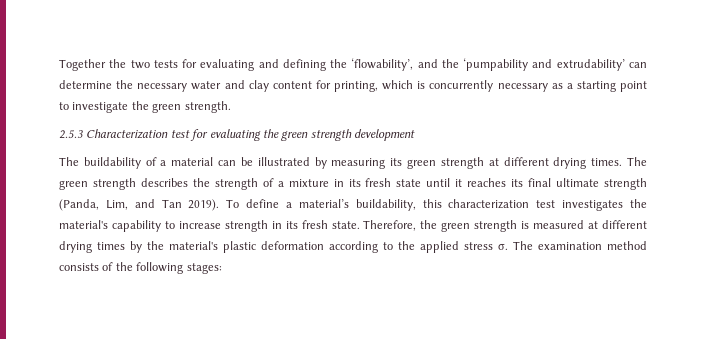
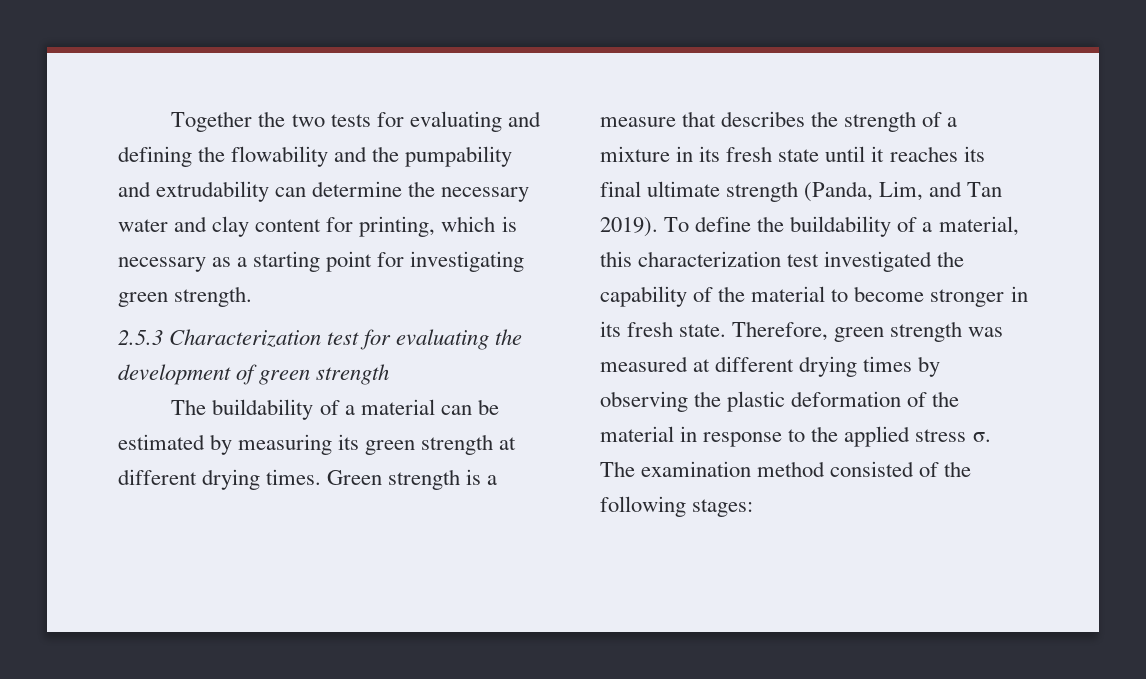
- Together the two tests for evaluating and defining the ‘flowability’, and the ‘pumpability and extrudability’ can determine the necessary water and clay content for printing, which is concurrently necessary as a starting point to investigate the green strength.
+ Together the two tests for evaluating and defining the flowability and the pumpability and extrudability can determine the necessary water and clay content for printing, which is necessary as a starting point for investigating green strength.
- 2.5.3 Characterization test for evaluating the green strength development
+ 2.5.3 Characterization test for evaluating the development of green strength
- The buildability of a material can be illustrated by measuring its green strength at different drying times.
+ The buildability of a material can be estimated by measuring its green strength at different drying times.
- The green strength describes the strength of a mixture in its fresh state until it reaches its final ultimate strength (Panda, Lim, and Tan 2019).
+ Green strength is a measure that describes the strength of a mixture in its fresh state until it reaches its final ultimate strength (Panda, Lim, and Tan 2019).
- To define a material’s buildability, this characterization test investigates the material's capability to increase strength in its fresh state.
+ To define the buildability of a material, this characterization test investigated the capability of the material to become stronger in its fresh state.
- Therefore, the green strength is measured at different drying times by the material's plastic deformation according to the applied stress σ.
+ Therefore, green strength was measured at different drying times by observing the plastic deformation of the material in response to the applied stress σ.
- The examination method consists of the following stages:
+ The examination method consisted of the following stages:

